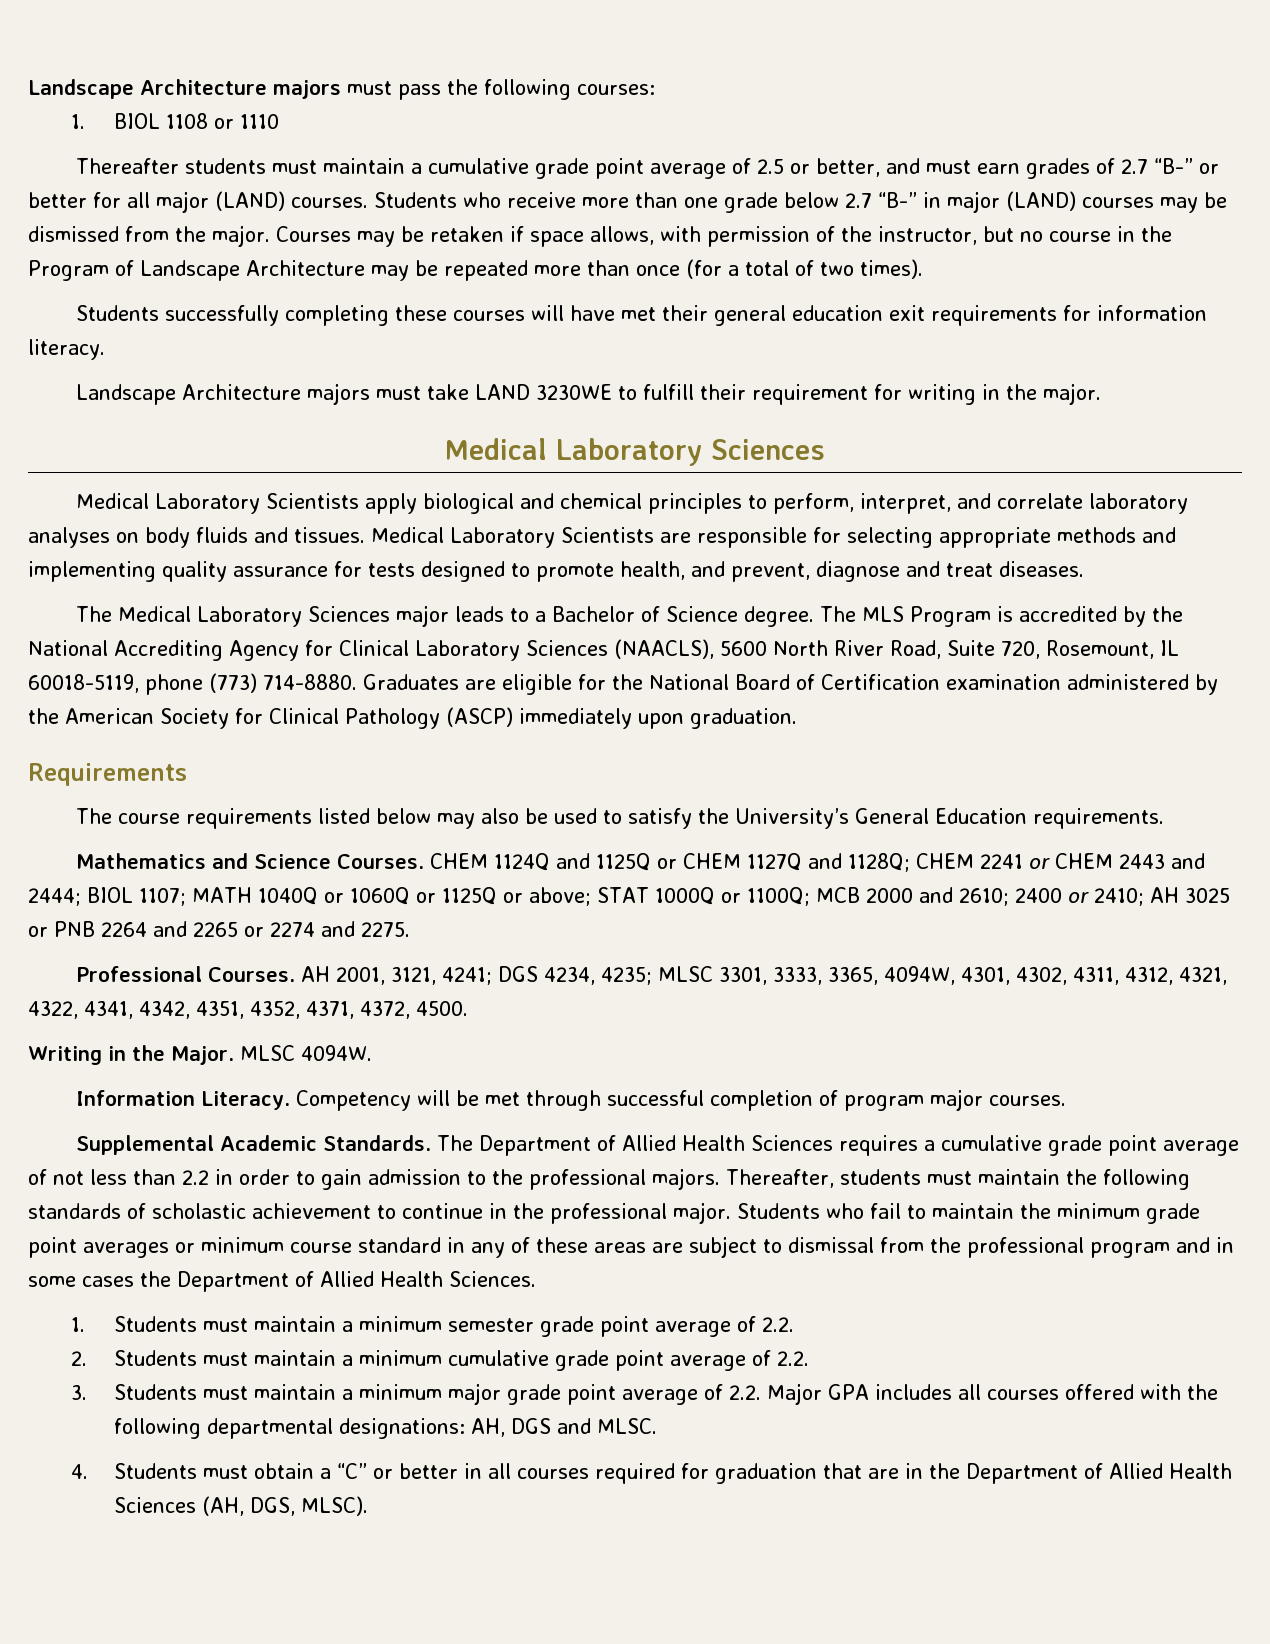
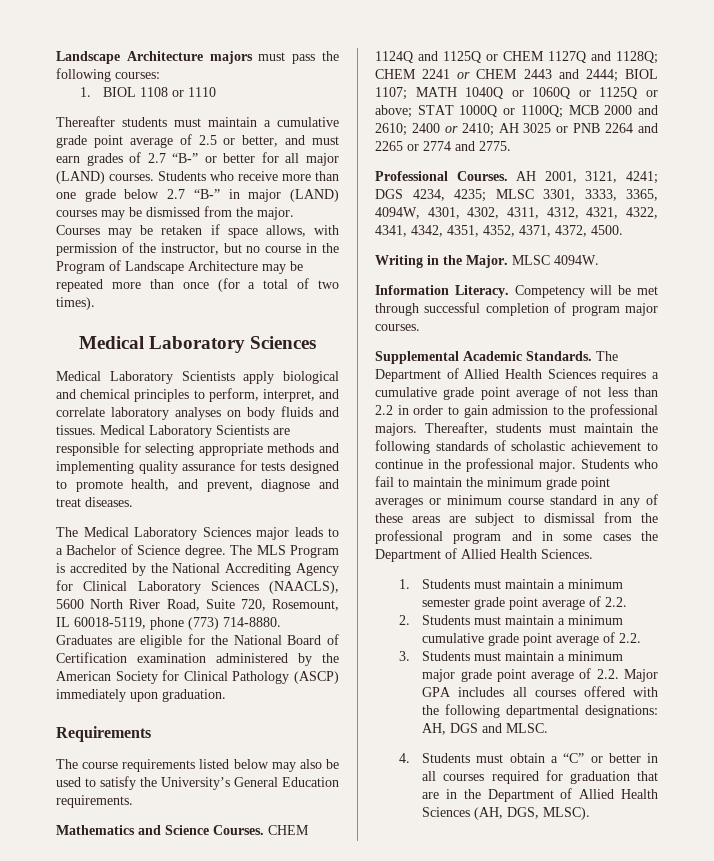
- Students successfully completing these courses will have met their general education exit requirements for information literacy.
- Landscape Architecture majors must take LAND 3230WE to fulfill their requirement for writing in the major.
- CHEM 1124Q and 1125Q or CHEM 1127Q and 1128Q; CHEM 2241 or CHEM 2443 and 2444; BIOL 1107; MATH 1040Q or 1060Q or 1125Q or above; STAT 1000Q or 1100Q; MCB 2000 and 2610; 2400 or 2410; AH 3025 or PNB 2264 and 2265 or 2274 and 2275.
+ CHEM 1124Q and 1125Q or CHEM 1127Q and 1128Q; CHEM 2241 or CHEM 2443 and 2444; BIOL 1107; MATH 1040Q or 1060Q or 1125Q or above; STAT 1000Q or 1100Q; MCB 2000 and 2610; 2400 or 2410; AH 3025 or PNB 2264 and 2265 or 2774 and 2775.

